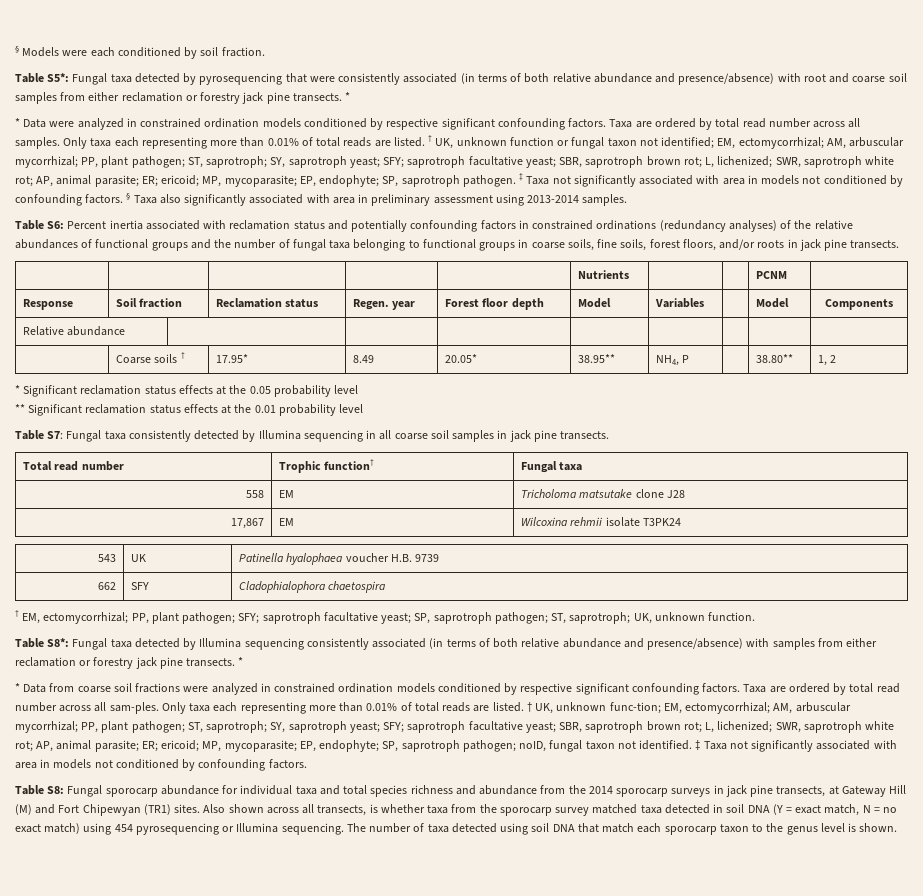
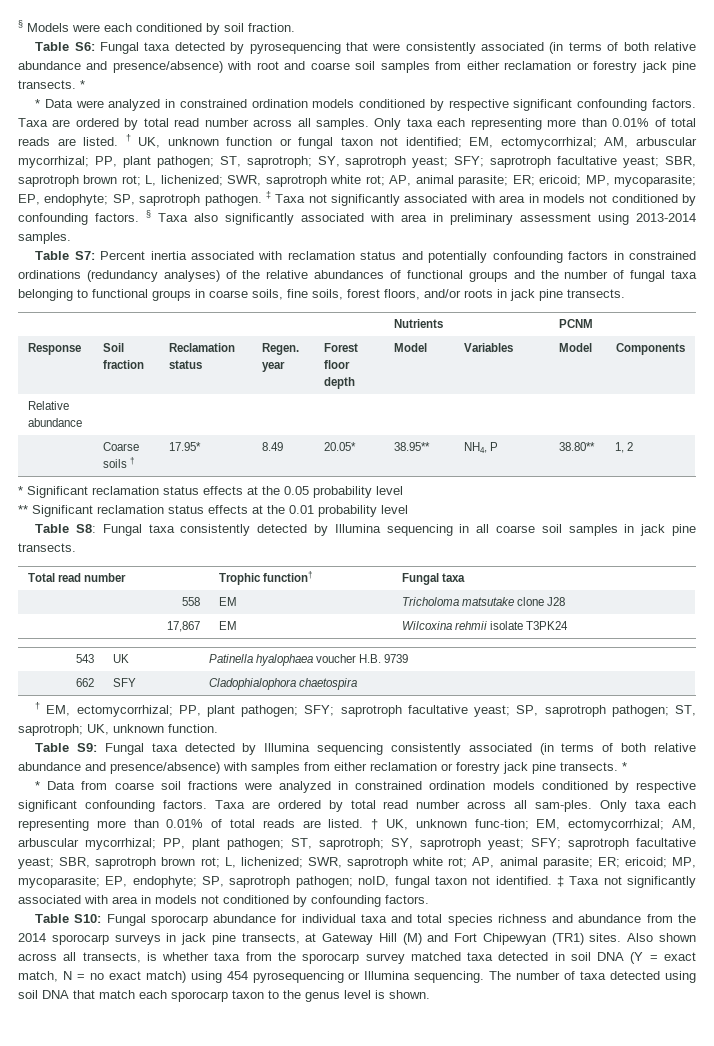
- Table S5*: Fungal taxa detected by pyrosequencing that were consistently associated (in terms of both relative abundance and presence/absence) with root and coarse soil samples from either reclamation or forestry jack pine transects.
+ Table S6: Fungal taxa detected by pyrosequencing that were consistently associated (in terms of both relative abundance and presence/absence) with root and coarse soil samples from either reclamation or forestry jack pine transects.
- Table S6: Percent inertia associated with reclamation status and potentially confounding factors in constrained ordinations (redundancy analyses) of the relative abundances of functional groups and the number of fungal taxa belonging to functional groups in coarse soils, fine soils, forest floors, and/or roots in jack pine transects.
+ Table S7: Percent inertia associated with reclamation status and potentially confounding factors in constrained ordinations (redundancy analyses) of the relative abundances of functional groups and the number of fungal taxa belonging to functional groups in coarse soils, fine soils, forest floors, and/or roots in jack pine transects.
- Table S7: Fungal taxa consistently detected by Illumina sequencing in all coarse soil samples in jack pine transects.
+ Table S8: Fungal taxa consistently detected by Illumina sequencing in all coarse soil samples in jack pine transects.
- Table S8*: Fungal taxa detected by Illumina sequencing consistently associated (in terms of both relative abundance and presence/absence) with samples from either reclamation or forestry jack pine transects.
+ Table S9: Fungal taxa detected by Illumina sequencing consistently associated (in terms of both relative abundance and presence/absence) with samples from either reclamation or forestry jack pine transects.
- Table S8: Fungal sporocarp abundance for individual taxa and total species richness and abundance from the 2014 sporocarp surveys in jack pine transects, at Gateway Hill (M) and Fort Chipewyan (TR1) sites.
+ Table S10: Fungal sporocarp abundance for individual taxa and total species richness and abundance from the 2014 sporocarp surveys in jack pine transects, at Gateway Hill (M) and Fort Chipewyan (TR1) sites.

